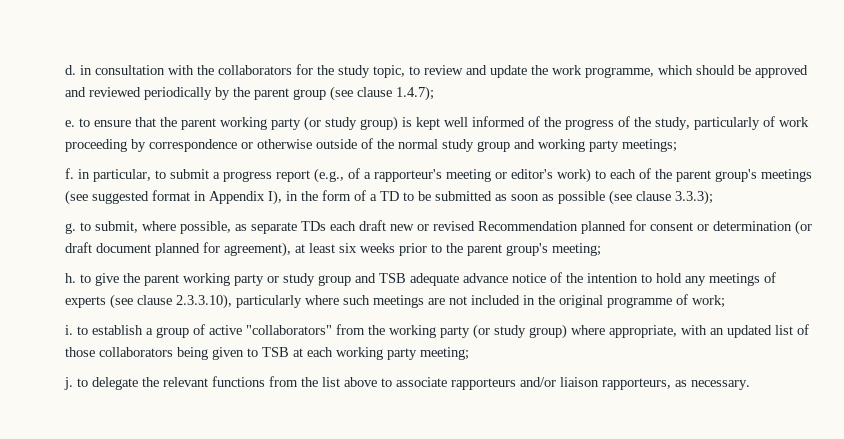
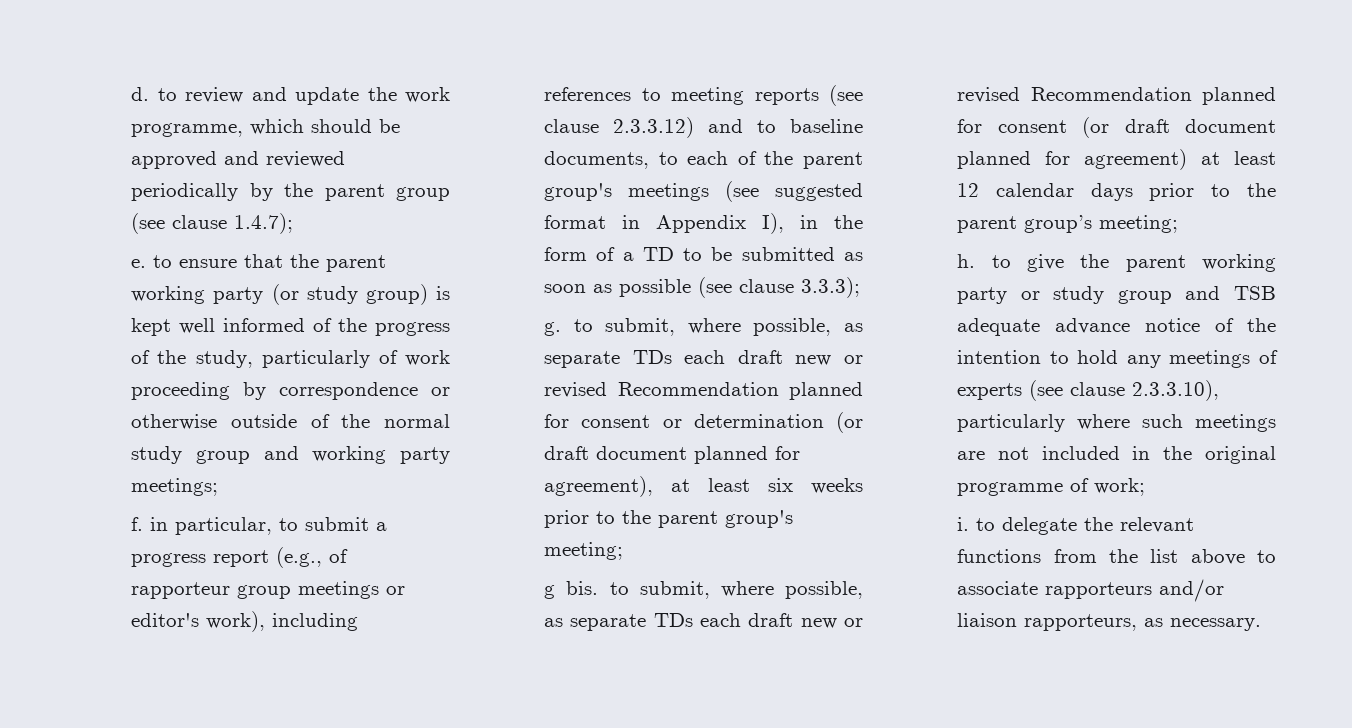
- d. in consultation with the collaborators for the study topic, to review and update the work programme, which should be approved and reviewed periodically by the parent group (see clause 1.4.7);
+ d. to review and update the work programme, which should be approved and reviewed periodically by the parent group (see clause 1.4.7);
- f. in particular, to submit a progress report (e.g., of a rapporteur's meeting or editor's work) to each of the parent group's meetings (see suggested format in Appendix I), in the form of a TD to be submitted as soon as possible (see clause 3.3.3);
+ f. in particular, to submit a progress report (e.g., of rapporteur group meetings or editor's work), including references to meeting reports (see clause 2.3.3.12) and to baseline documents, to each of the parent group's meetings (see suggested format in Appendix I), in the form of a TD to be submitted as soon as possible (see clause 3.3.3);
+ g bis. to submit, where possible, as separate TDs each draft new or revised Recommendation planned for consent (or draft document planned for agreement) at least 12 calendar days prior to the parent group’s meeting;
- i. to establish a group of active "collaborators" from the working party (or study group) where appropriate, with an updated list of those collaborators being given to TSB at each working party meeting;
- j. to delegate the relevant functions from the list above to associate rapporteurs and/or liaison rapporteurs, as necessary.
+ i. to delegate the relevant functions from the list above to associate rapporteurs and/or liaison rapporteurs, as necessary.

